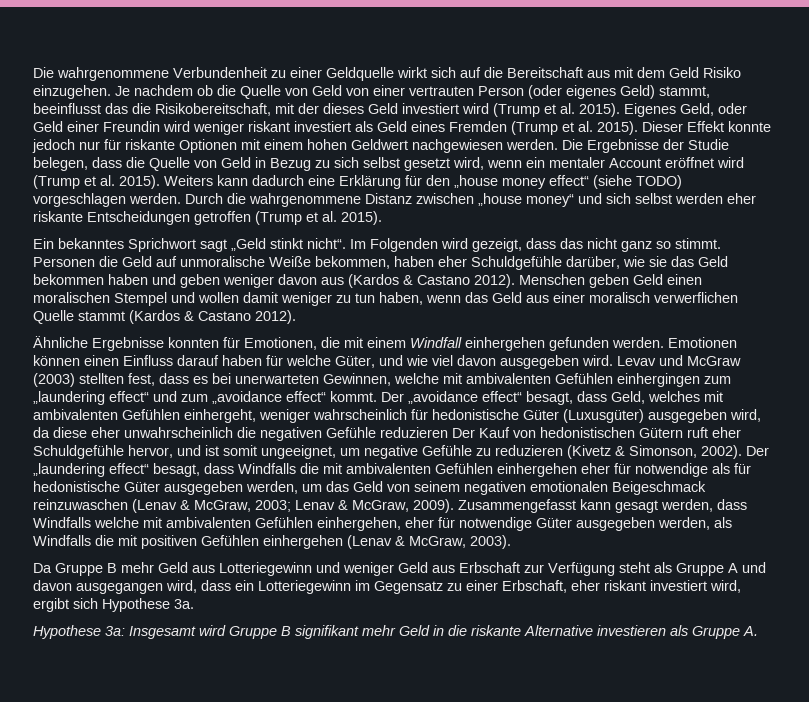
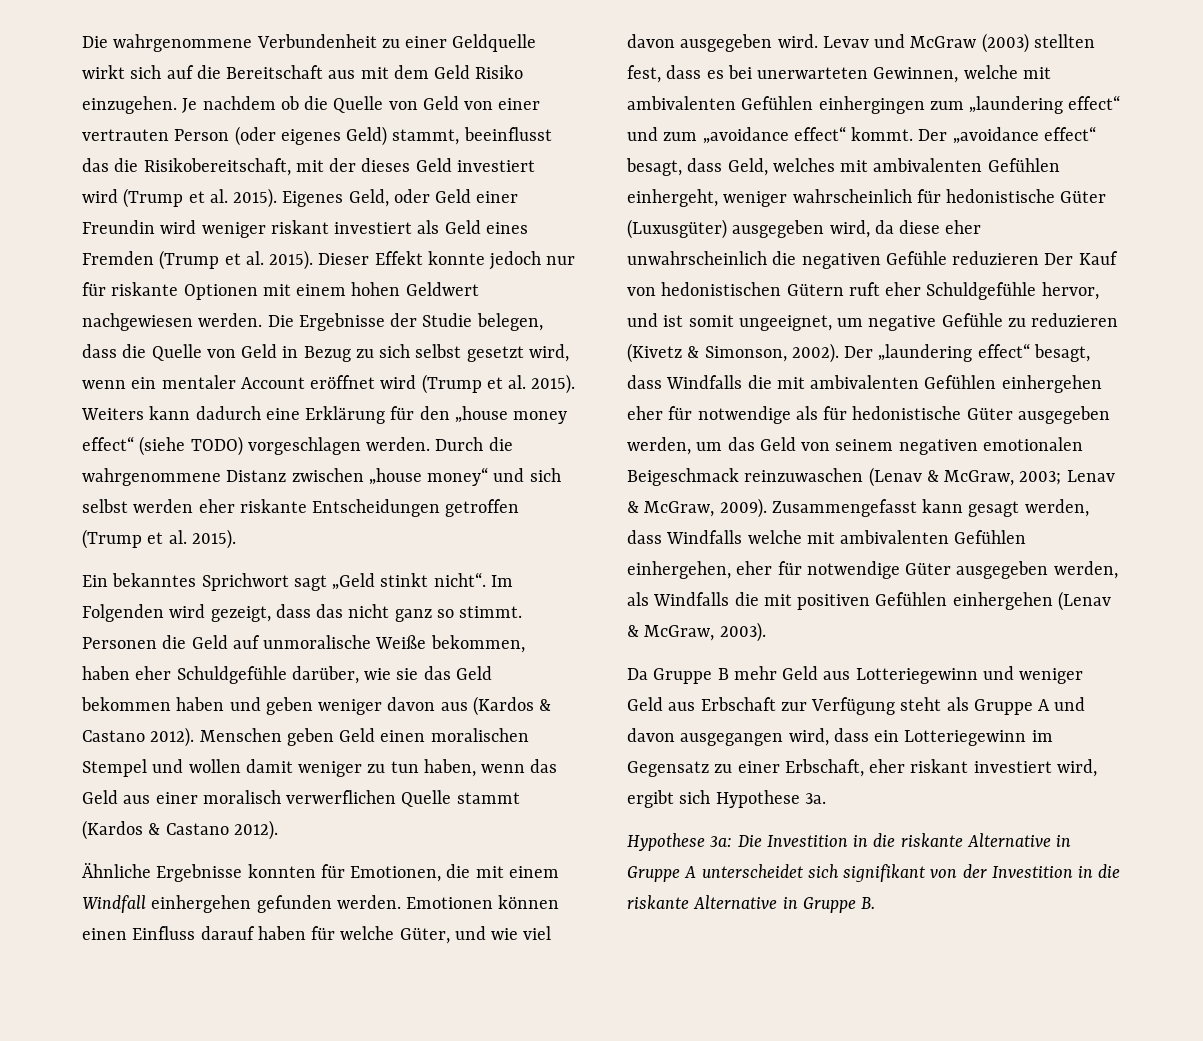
- Hypothese 3a: Insgesamt wird Gruppe B signifikant mehr Geld in die riskante Alternative investieren als Gruppe A.
+ Hypothese 3a: Die Investition in die riskante Alternative in Gruppe A unterscheidet sich signifikant von der Investition in die riskante Alternative in Gruppe B.

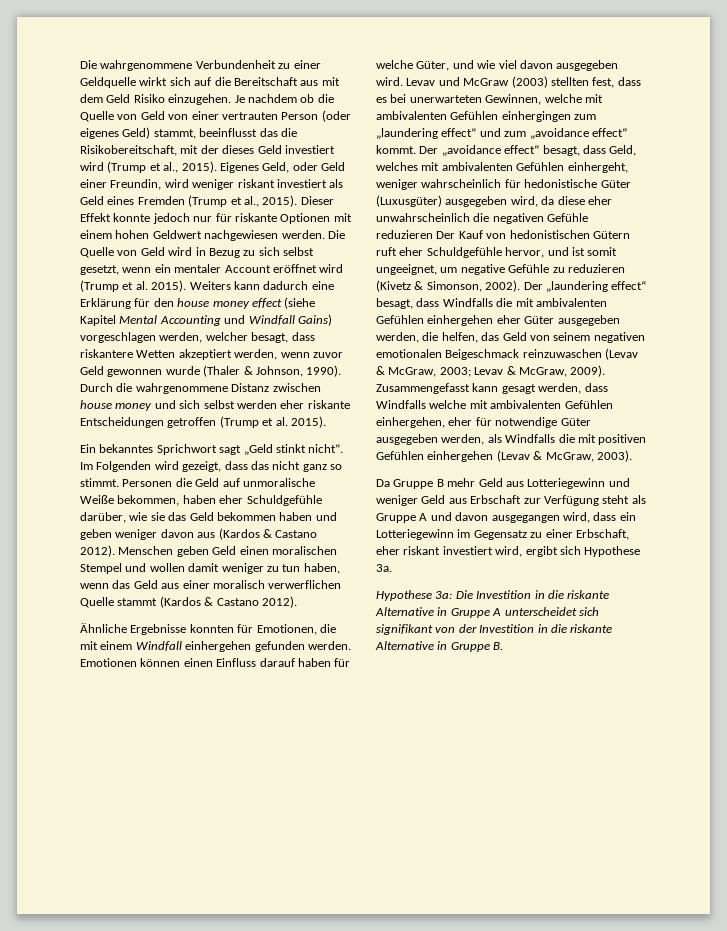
- Je nachdem ob die Quelle von Geld von einer vertrauten Person (oder eigenes Geld) stammt, beeinflusst das die Risikobereitschaft, mit der dieses Geld investiert wird (Trump et al. 2015).
+ Je nachdem ob die Quelle von Geld von einer vertrauten Person (oder eigenes Geld) stammt, beeinflusst das die Risikobereitschaft, mit der dieses Geld investiert wird (Trump et al., 2015).
- Eigenes Geld, oder Geld einer Freundin wird weniger riskant investiert als Geld eines Fremden (Trump et al. 2015).
+ Eigenes Geld, oder Geld einer Freundin, wird weniger riskant investiert als Geld eines Fremden (Trump et al., 2015).
- Die Ergebnisse der Studie belegen, dass die Quelle von Geld in Bezug zu sich selbst gesetzt wird, wenn ein mentaler Account eröffnet wird (Trump et al. 2015).
+ Die Quelle von Geld wird in Bezug zu sich selbst gesetzt, wenn ein mentaler Account eröffnet wird (Trump et al. 2015).
- Weiters kann dadurch eine Erklärung für den „house money effect“ (siehe TODO) vorgeschlagen werden.
+ Weiters kann dadurch eine Erklärung für den house money effect (siehe Kapitel Mental Accounting und Windfall Gains) vorgeschlagen werden, welcher besagt, dass riskantere Wetten akzeptiert werden, wenn zuvor Geld gewonnen wurde (Thaler & Johnson, 1990).
- Durch die wahrgenommene Distanz zwischen „house money“ und sich selbst werden eher riskante Entscheidungen getroffen (Trump et al. 2015).
+ Durch die wahrgenommene Distanz zwischen house money und sich selbst werden eher riskante Entscheidungen getroffen (Trump et al. 2015).
- Der „laundering effect“ besagt, dass Windfalls die mit ambivalenten Gefühlen einhergehen eher für notwendige als für hedonistische Güter ausgegeben werden, um das Geld von seinem negativen emotionalen Beigeschmack reinzuwaschen (Lenav & McGraw, 2003; Lenav & McGraw, 2009).
+ Der „laundering effect“ besagt, dass Windfalls die mit ambivalenten Gefühlen einhergehen eher Güter ausgegeben werden, die helfen, das Geld von seinem negativen emotionalen Beigeschmack reinzuwaschen (Levav & McGraw, 2003; Levav & McGraw, 2009).
- Zusammengefasst kann gesagt werden, dass Windfalls welche mit ambivalenten Gefühlen einhergehen, eher für notwendige Güter ausgegeben werden, als Windfalls die mit positiven Gefühlen einhergehen (Lenav & McGraw, 2003).
+ Zusammengefasst kann gesagt werden, dass Windfalls welche mit ambivalenten Gefühlen einhergehen, eher für notwendige Güter ausgegeben werden, als Windfalls die mit positiven Gefühlen einhergehen (Levav & McGraw, 2003).

